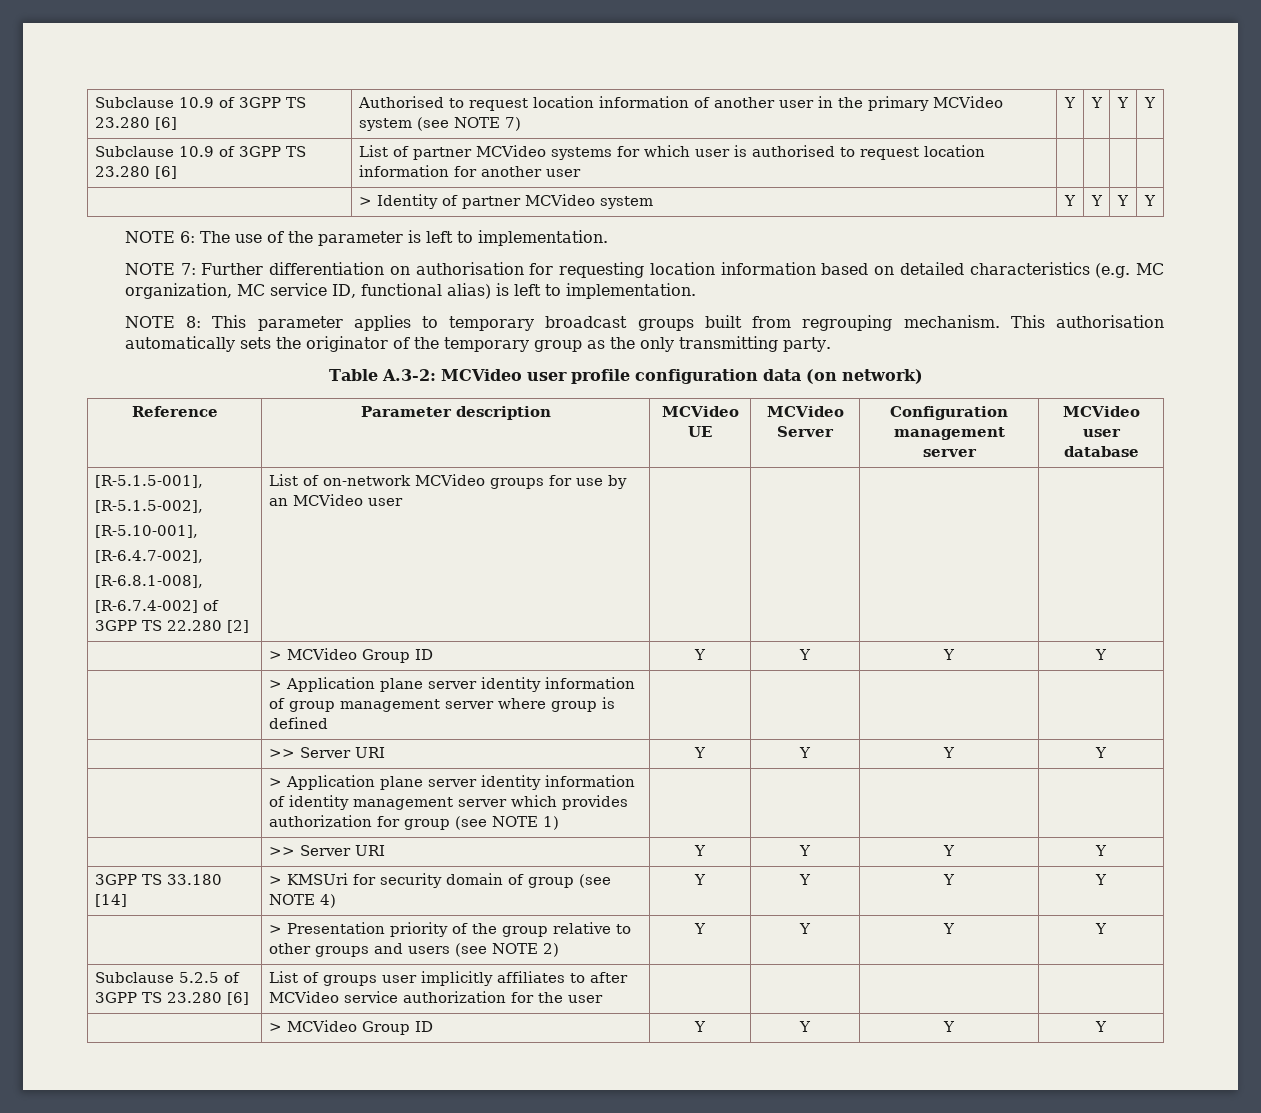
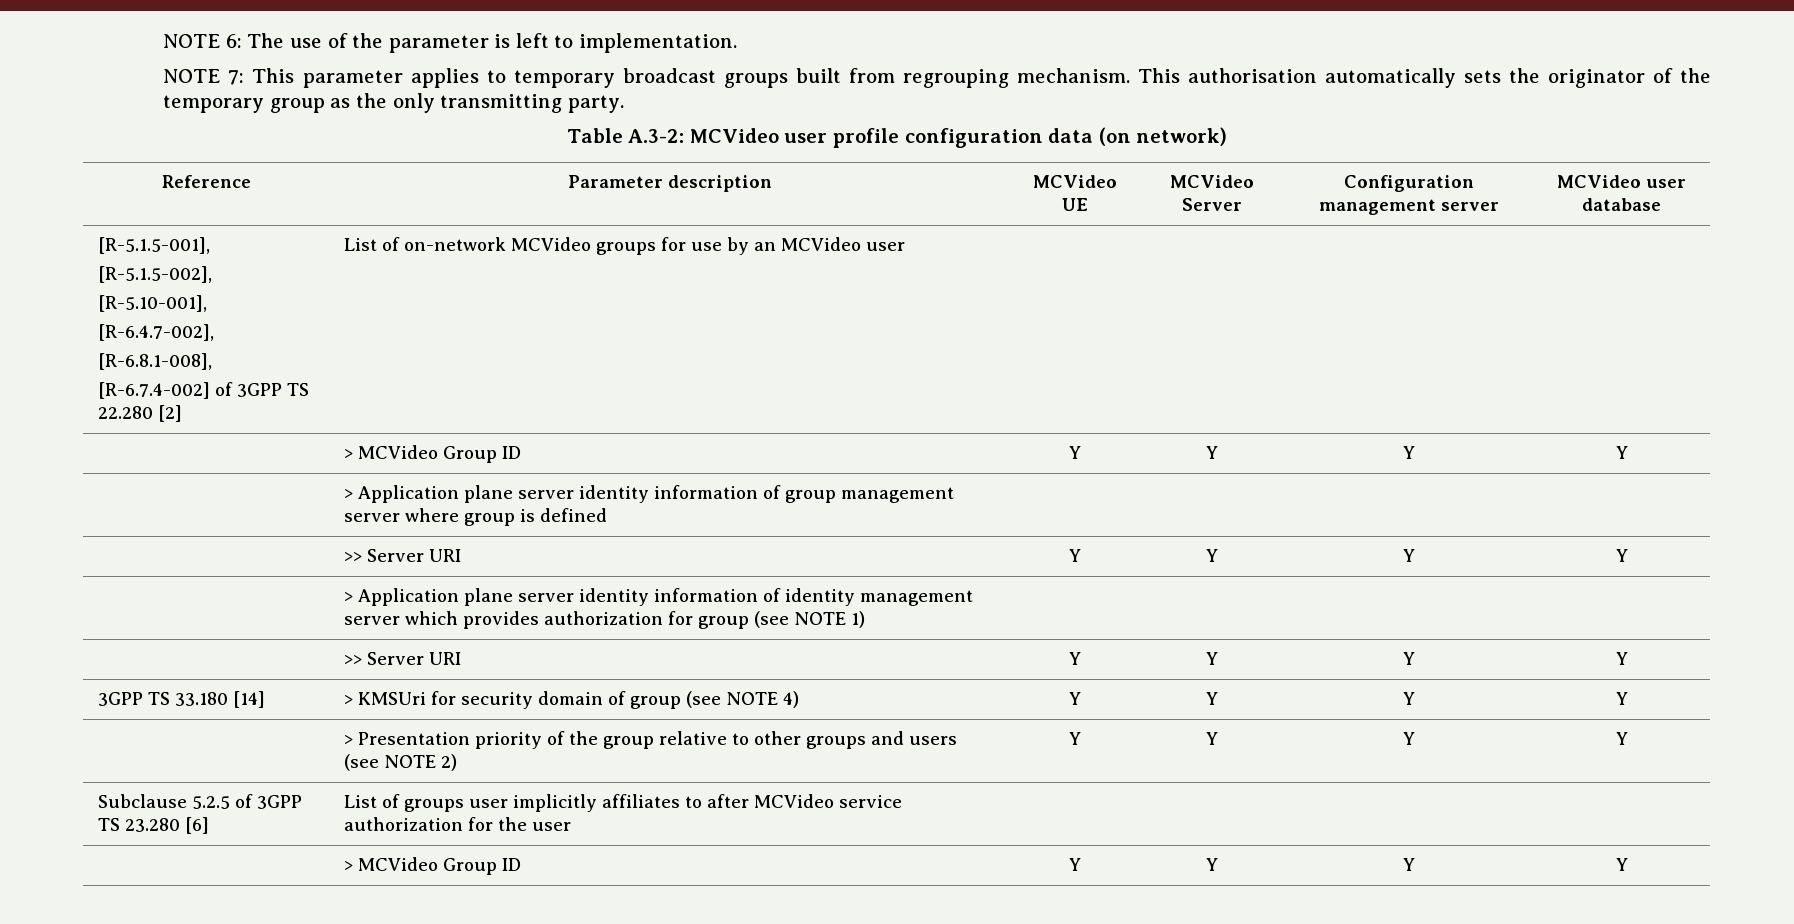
- Subclause 10.9 of 3GPP TS 23.280 [6] | Authorised to request location information of another user in the primary MCVideo system (see NOTE 7) | Y | Y | Y | Y
- Subclause 10.9 of 3GPP TS 23.280 [6] | List of partner MCVideo systems for which user is authorised to request location information for another user | | | |
- | > Identity of partner MCVideo system | Y | Y | Y | Y
- NOTE 7: Further differentiation on authorisation for requesting location information based on detailed characteristics (e.g. MC organization, MC service ID, functional alias) is left to implementation.
- NOTE 8: This parameter applies to temporary broadcast groups built from regrouping mechanism.
+ NOTE 7: This parameter applies to temporary broadcast groups built from regrouping mechanism.

